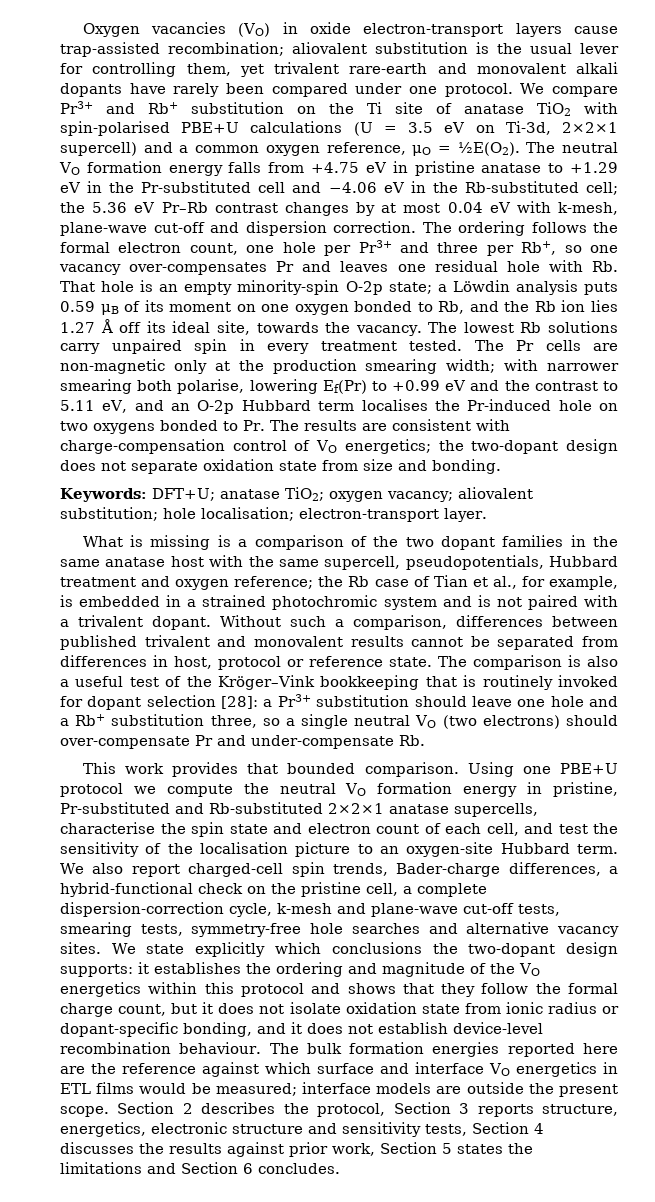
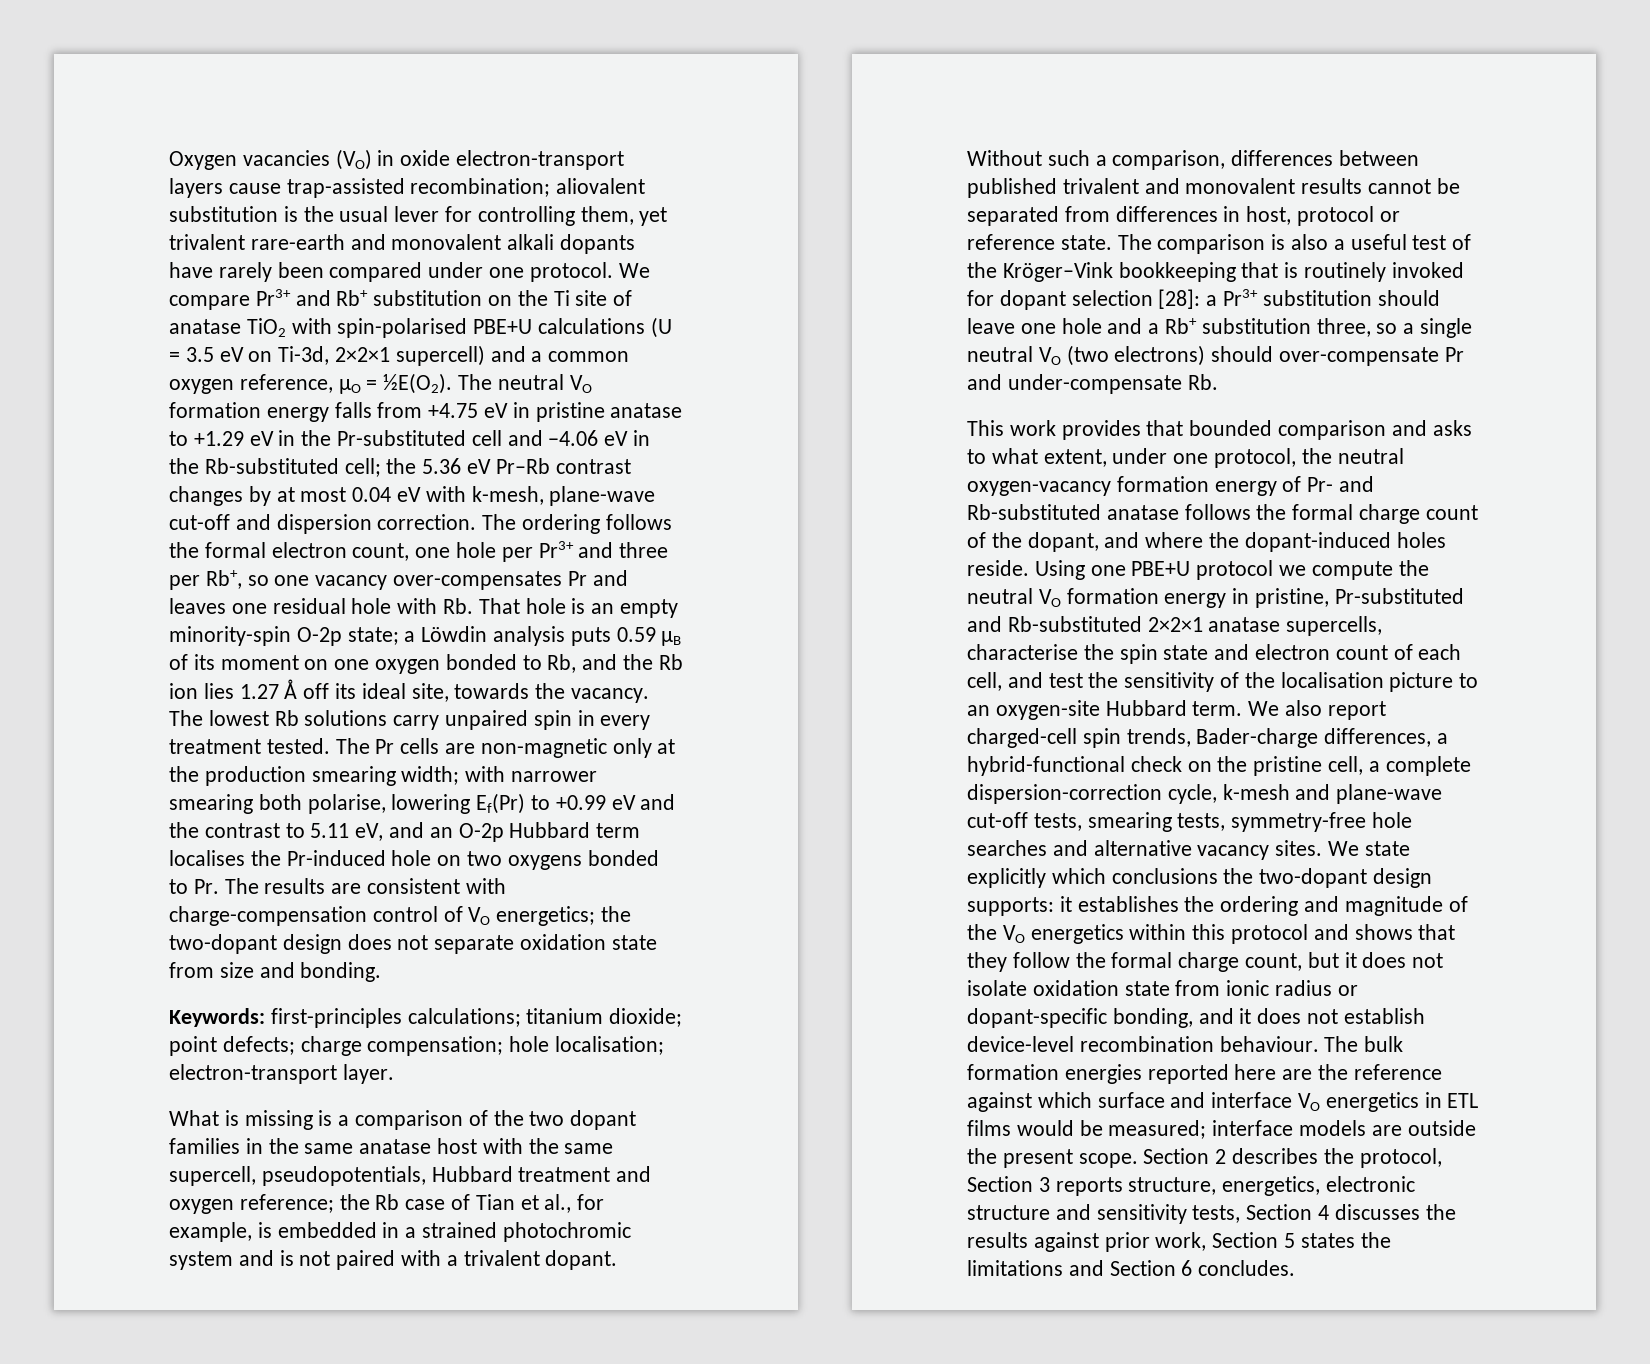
- Keywords: DFT+U; anatase TiO2; oxygen vacancy; aliovalent substitution; hole localisation; electron-transport layer.
+ Keywords: first-principles calculations; titanium dioxide; point defects; charge compensation; hole localisation; electron-transport layer.
- This work provides that bounded comparison.
+ This work provides that bounded comparison and asks to what extent, under one protocol, the neutral oxygen-vacancy formation energy of Pr- and Rb-substituted anatase follows the formal charge count of the dopant, and where the dopant-induced holes reside.

